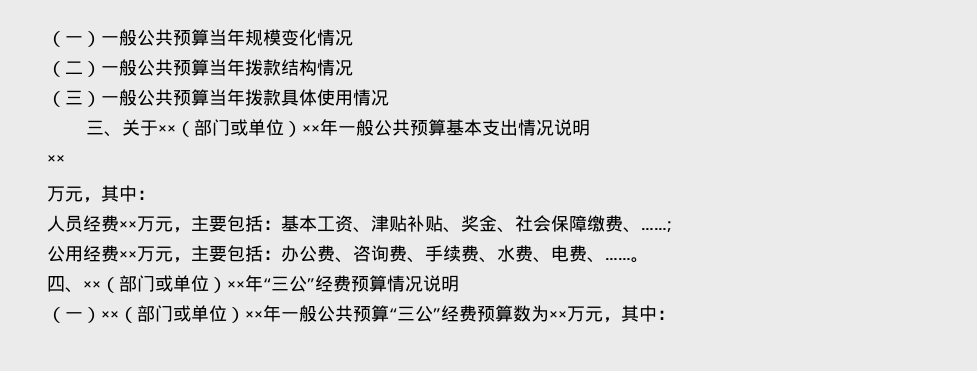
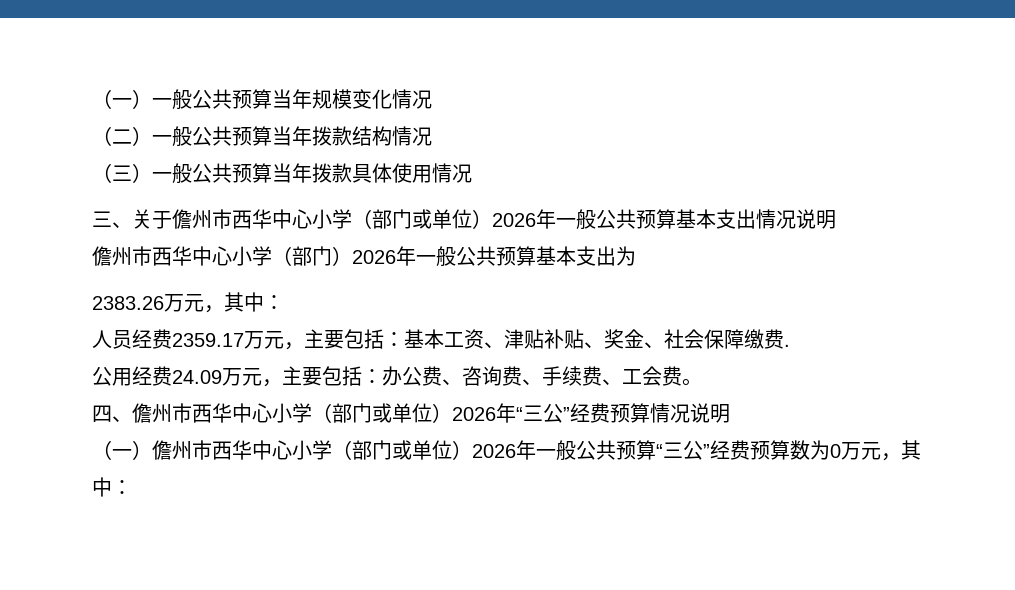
- 三、关于××（部门或单位）××年一般公共预算基本支出情况说明
- ××
- 万元，其中：
+ 三、关于儋州市西华中心小学（部门或单位）2026年一般公共预算基本支出情况说明
+ 儋州市西华中心小学（部门）2026年一般公共预算基本支出为
+ 2383.26万元，其中：
- 人员经费××万元，主要包括：基本工资、津贴补贴、奖金、社会保障缴费、……;
+ 人员经费2359.17万元，主要包括：基本工资、津贴补贴、奖金、社会保障缴费.
- 公用经费××万元，主要包括：办公费、咨询费、手续费、水费、电费、……。
- 四、××（部门或单位）××年“三公”经费预算情况说明
+ 公用经费24.09万元，主要包括：办公费、咨询费、手续费、工会费。
+ 四、儋州市西华中心小学（部门或单位）2026年“三公”经费预算情况说明
- （一）××（部门或单位）××年一般公共预算“三公”经费预算数为××万元，其中：
+ （一）儋州市西华中心小学（部门或单位）2026年一般公共预算“三公”经费预算数为0万元，其中：

